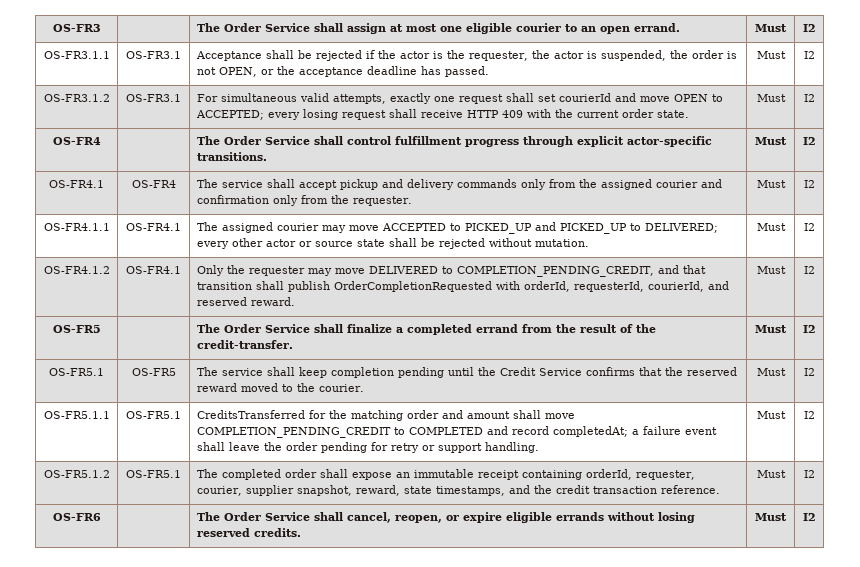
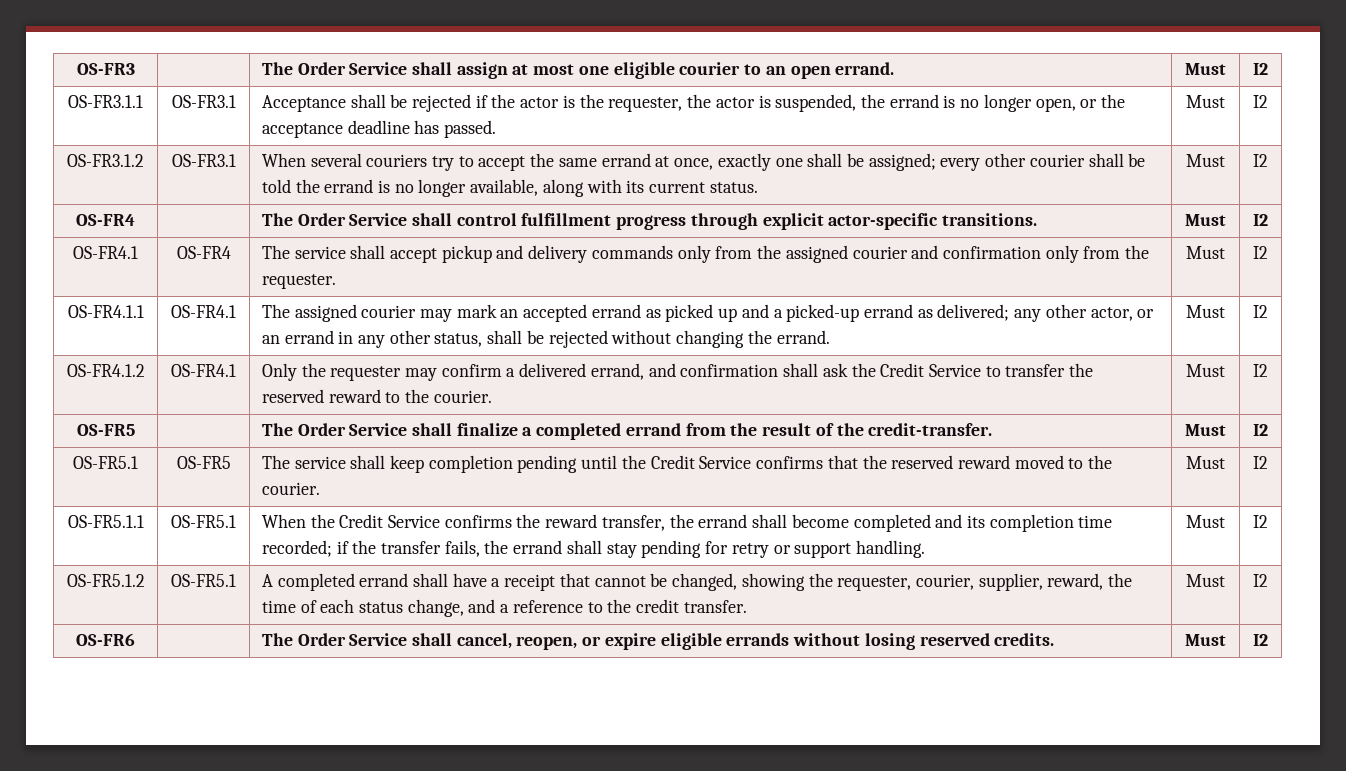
- OS-FR3.1.1 | OS-FR3.1 | Acceptance shall be rejected if the actor is the requester, the actor is suspended, the order is not OPEN, or the acceptance deadline has passed. | Must | I2
+ OS-FR3.1.1 | OS-FR3.1 | Acceptance shall be rejected if the actor is the requester, the actor is suspended, the errand is no longer open, or the acceptance deadline has passed. | Must | I2
- OS-FR3.1.2 | OS-FR3.1 | For simultaneous valid attempts, exactly one request shall set courierId and move OPEN to ACCEPTED; every losing request shall receive HTTP 409 with the current order state. | Must | I2
+ OS-FR3.1.2 | OS-FR3.1 | When several couriers try to accept the same errand at once, exactly one shall be assigned; every other courier shall be told the errand is no longer available, along with its current status. | Must | I2
- OS-FR4.1.1 | OS-FR4.1 | The assigned courier may move ACCEPTED to PICKED_UP and PICKED_UP to DELIVERED; every other actor or source state shall be rejected without mutation. | Must | I2
+ OS-FR4.1.1 | OS-FR4.1 | The assigned courier may mark an accepted errand as picked up and a picked-up errand as delivered; any other actor, or an errand in any other status, shall be rejected without changing the errand. | Must | I2
- OS-FR4.1.2 | OS-FR4.1 | Only the requester may move DELIVERED to COMPLETION_PENDING_CREDIT, and that transition shall publish OrderCompletionRequested with orderId, requesterId, courierId, and reserved reward. | Must | I2
+ OS-FR4.1.2 | OS-FR4.1 | Only the requester may confirm a delivered errand, and confirmation shall ask the Credit Service to transfer the reserved reward to the courier. | Must | I2
- OS-FR5.1.1 | OS-FR5.1 | CreditsTransferred for the matching order and amount shall move COMPLETION_PENDING_CREDIT to COMPLETED and record completedAt; a failure event shall leave the order pending for retry or support handling. | Must | I2
+ OS-FR5.1.1 | OS-FR5.1 | When the Credit Service confirms the reward transfer, the errand shall become completed and its completion time recorded; if the transfer fails, the errand shall stay pending for retry or support handling. | Must | I2
- OS-FR5.1.2 | OS-FR5.1 | The completed order shall expose an immutable receipt containing orderId, requester, courier, supplier snapshot, reward, state timestamps, and the credit transaction reference. | Must | I2
+ OS-FR5.1.2 | OS-FR5.1 | A completed errand shall have a receipt that cannot be changed, showing the requester, courier, supplier, reward, the time of each status change, and a reference to the credit transfer. | Must | I2

